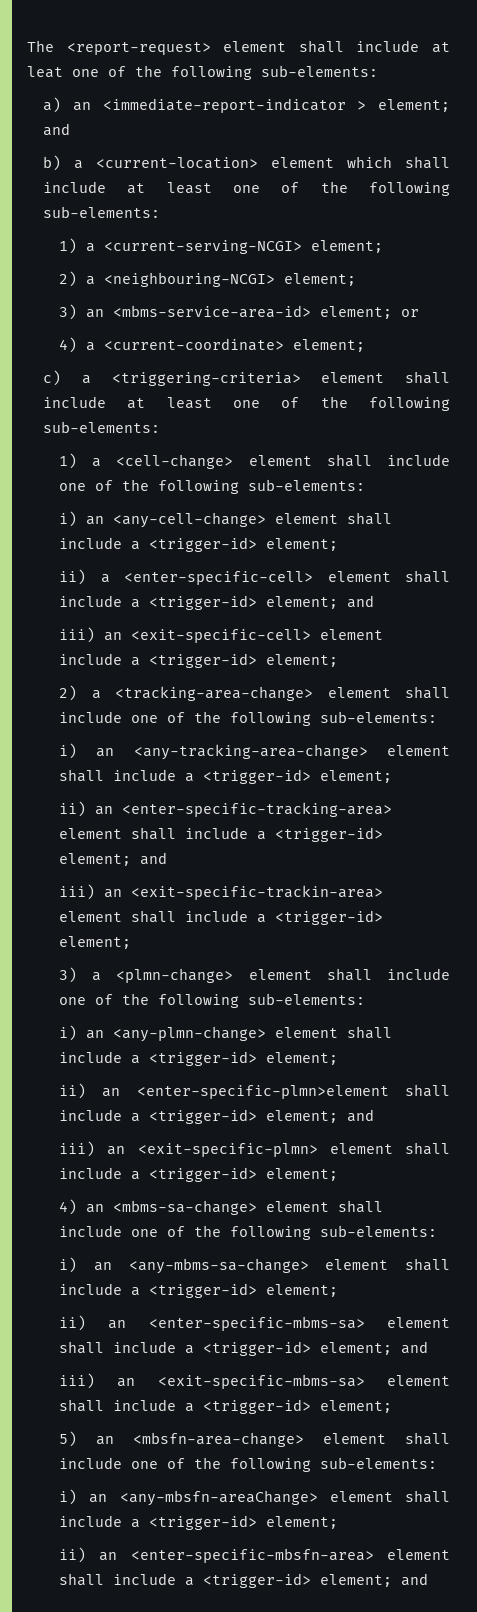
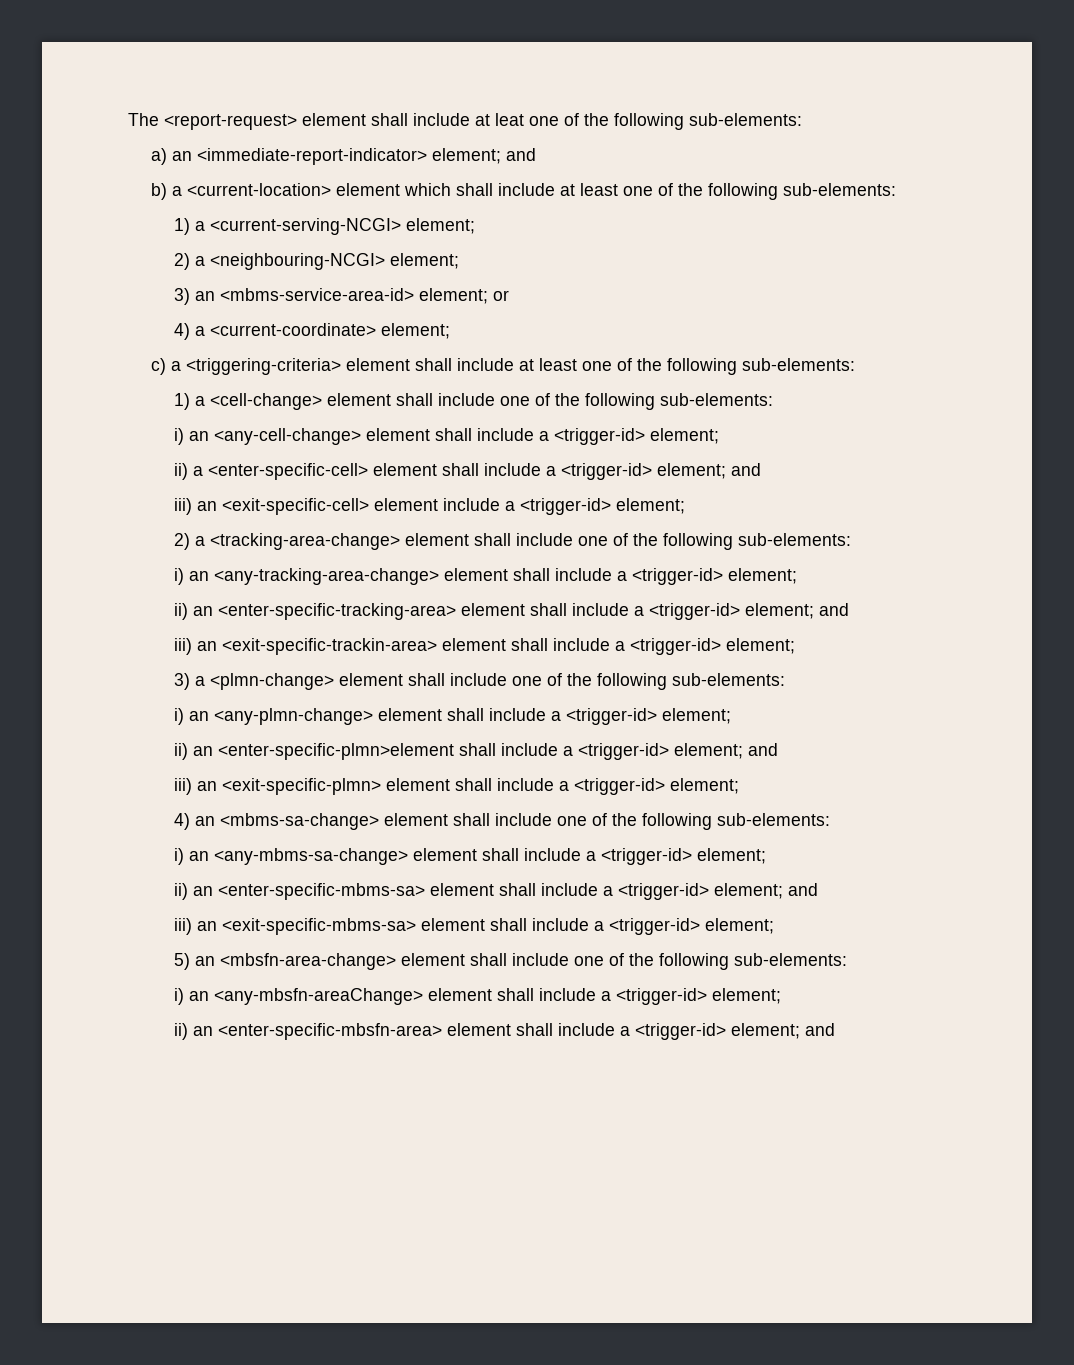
- a) an <immediate-report-indicator > element; and
+ a) an <immediate-report-indicator> element; and

